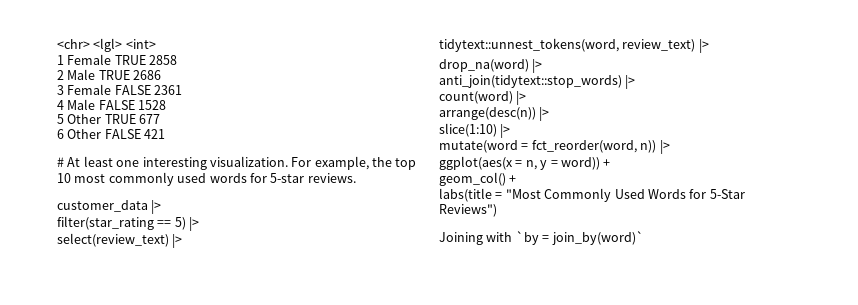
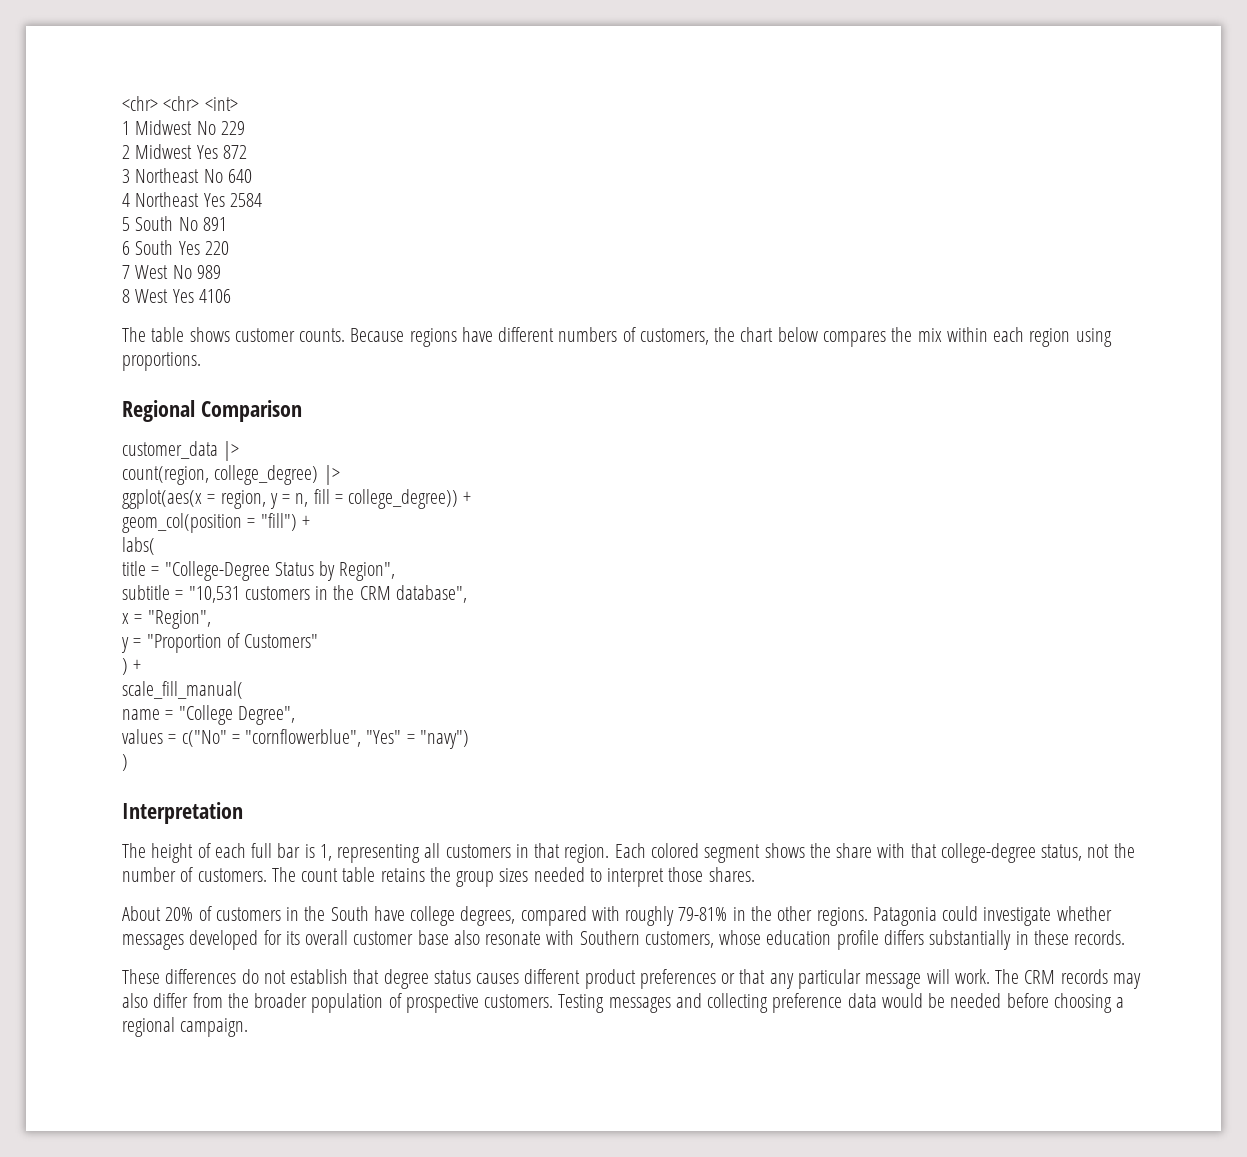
- <chr> <lgl> <int>
+ <chr> <chr> <int>
- 1 Female TRUE 2858
- 2 Male TRUE 2686
- 3 Female FALSE 2361
- 4 Male FALSE 1528
- 5 Other TRUE 677
- 6 Other FALSE 421
- # At least one interesting visualization. For example, the top 10 most commonly used words for 5-star reviews.
+ 1 Midwest No 229
+ 2 Midwest Yes 872
+ 3 Northeast No 640
+ 4 Northeast Yes 2584
+ 5 South No 891
+ 6 South Yes 220
+ 7 West No 989
+ 8 West Yes 4106
+ The table shows customer counts. Because regions have different numbers of customers, the chart below compares the mix within each region using proportions.
+ Regional Comparison
  customer_data |>
- filter(star_rating == 5) |>
- select(review_text) |>
- tidytext::unnest_tokens(word, review_text) |>
- drop_na(word) |>
- anti_join(tidytext::stop_words) |>
- count(word) |>
- arrange(desc(n)) |>
- slice(1:10) |>
- mutate(word = fct_reorder(word, n)) |>
+ count(region, college_degree) |>
- ggplot(aes(x = n, y = word)) +
- geom_col() +
- labs(title = "Most Commonly Used Words for 5-Star Reviews")
- Joining with `by = join_by(word)`
+ ggplot(aes(x = region, y = n, fill = college_degree)) +
+ geom_col(position = "fill") +
+ labs(
+ title = "College-Degree Status by Region",
+ subtitle = "10,531 customers in the CRM database",
+ x = "Region",
+ y = "Proportion of Customers"
+ ) +
+ scale_fill_manual(
+ name = "College Degree",
+ values = c("No" = "cornflowerblue", "Yes" = "navy")
+ )
+ Interpretation
+ The height of each full bar is 1, representing all customers in that region. Each colored segment shows the share with that college-degree status, not the number of customers. The count table retains the group sizes needed to interpret those shares.
+ About 20% of customers in the South have college degrees, compared with roughly 79-81% in the other regions. Patagonia could investigate whether messages developed for its overall customer base also resonate with Southern customers, whose education profile differs substantially in these records.
+ These differences do not establish that degree status causes different product preferences or that any particular message will work. The CRM records may also differ from the broader population of prospective customers. Testing messages and collecting preference data would be needed before choosing a regional campaign.

